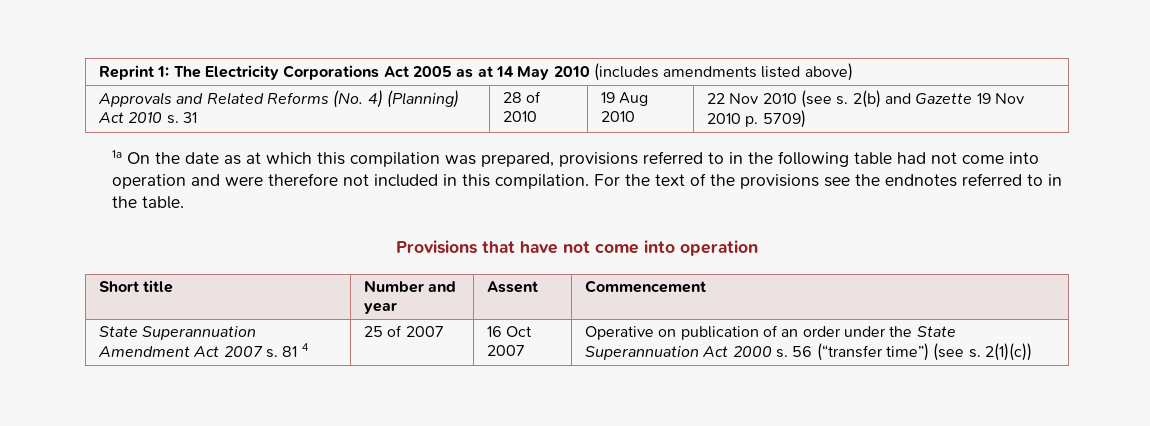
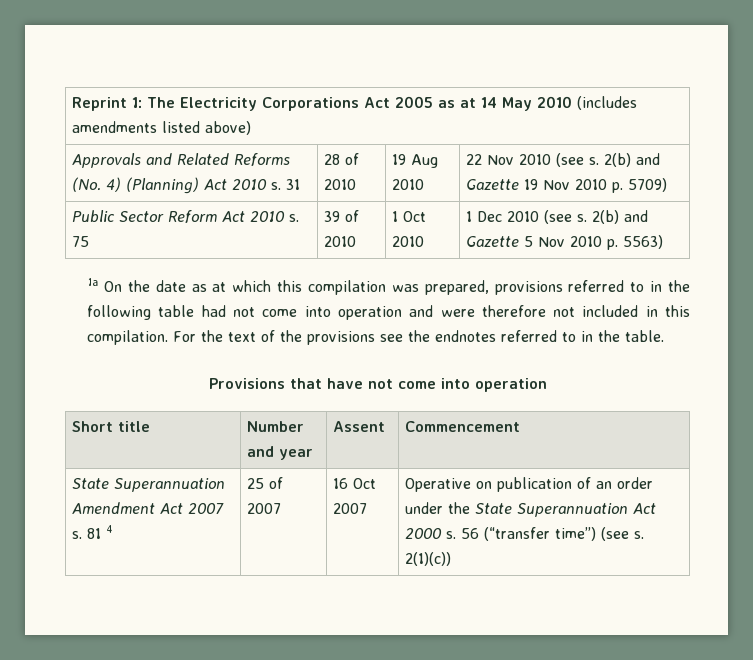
+ Public Sector Reform Act 2010 s. 75 | 39 of 2010 | 1 Oct 2010 | 1 Dec 2010 (see s. 2(b) and Gazette 5 Nov 2010 p. 5563)

